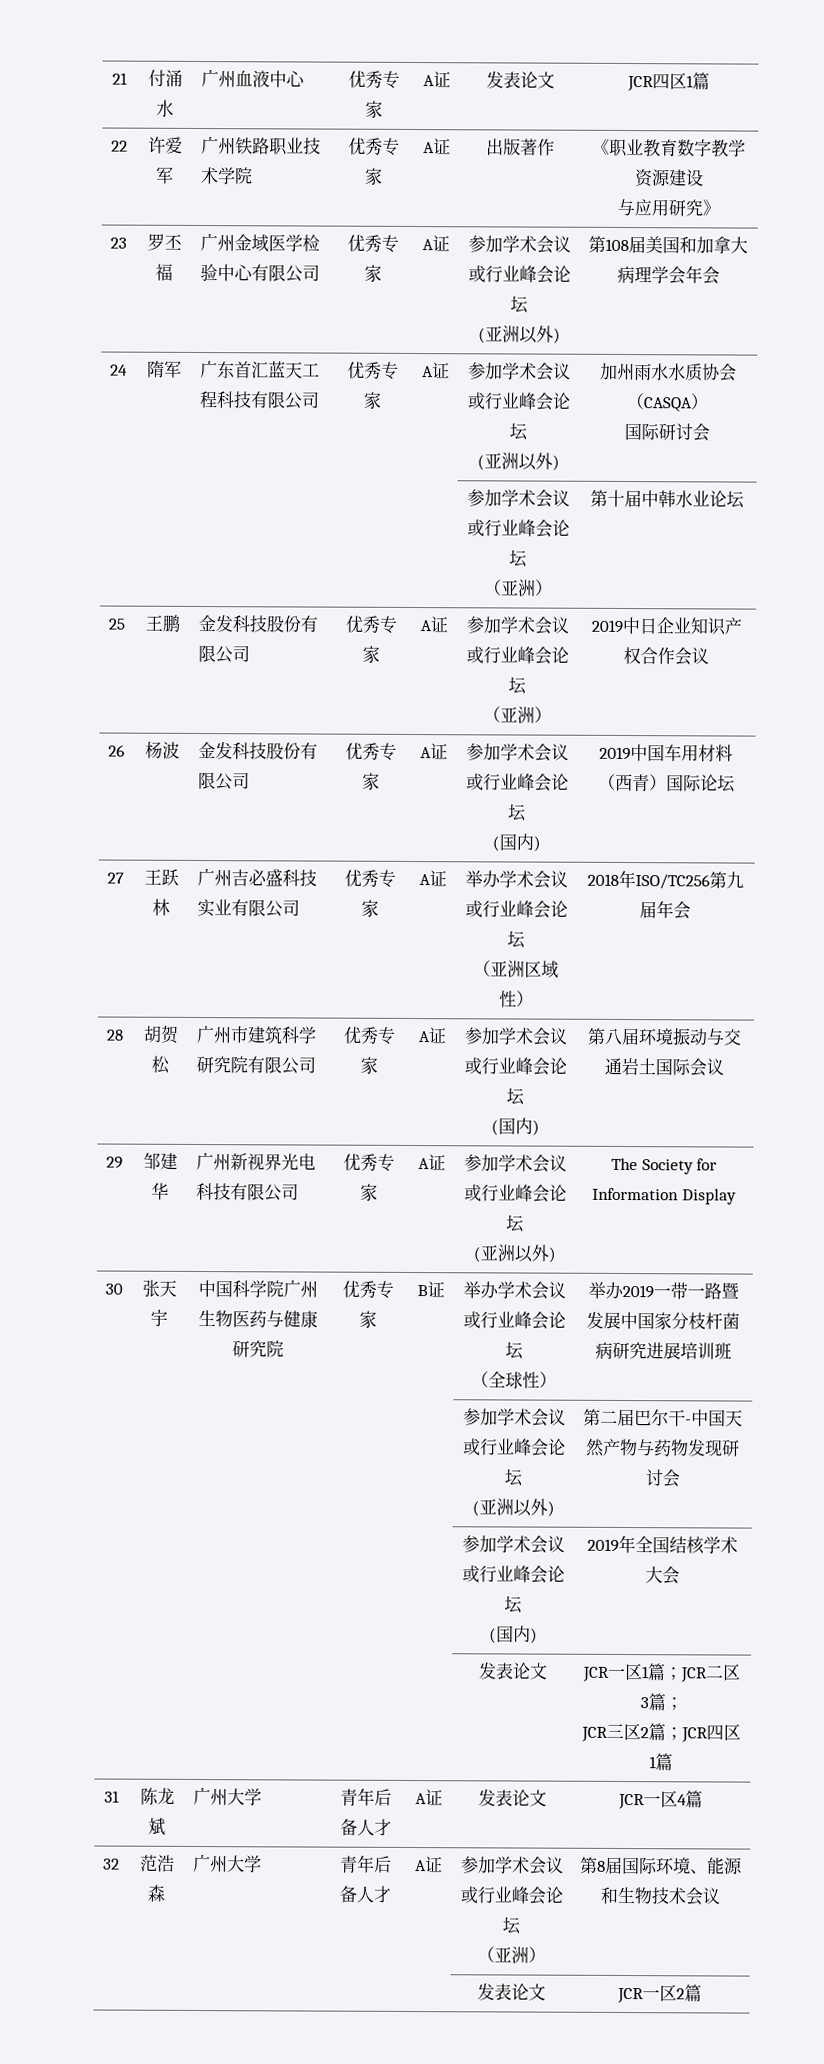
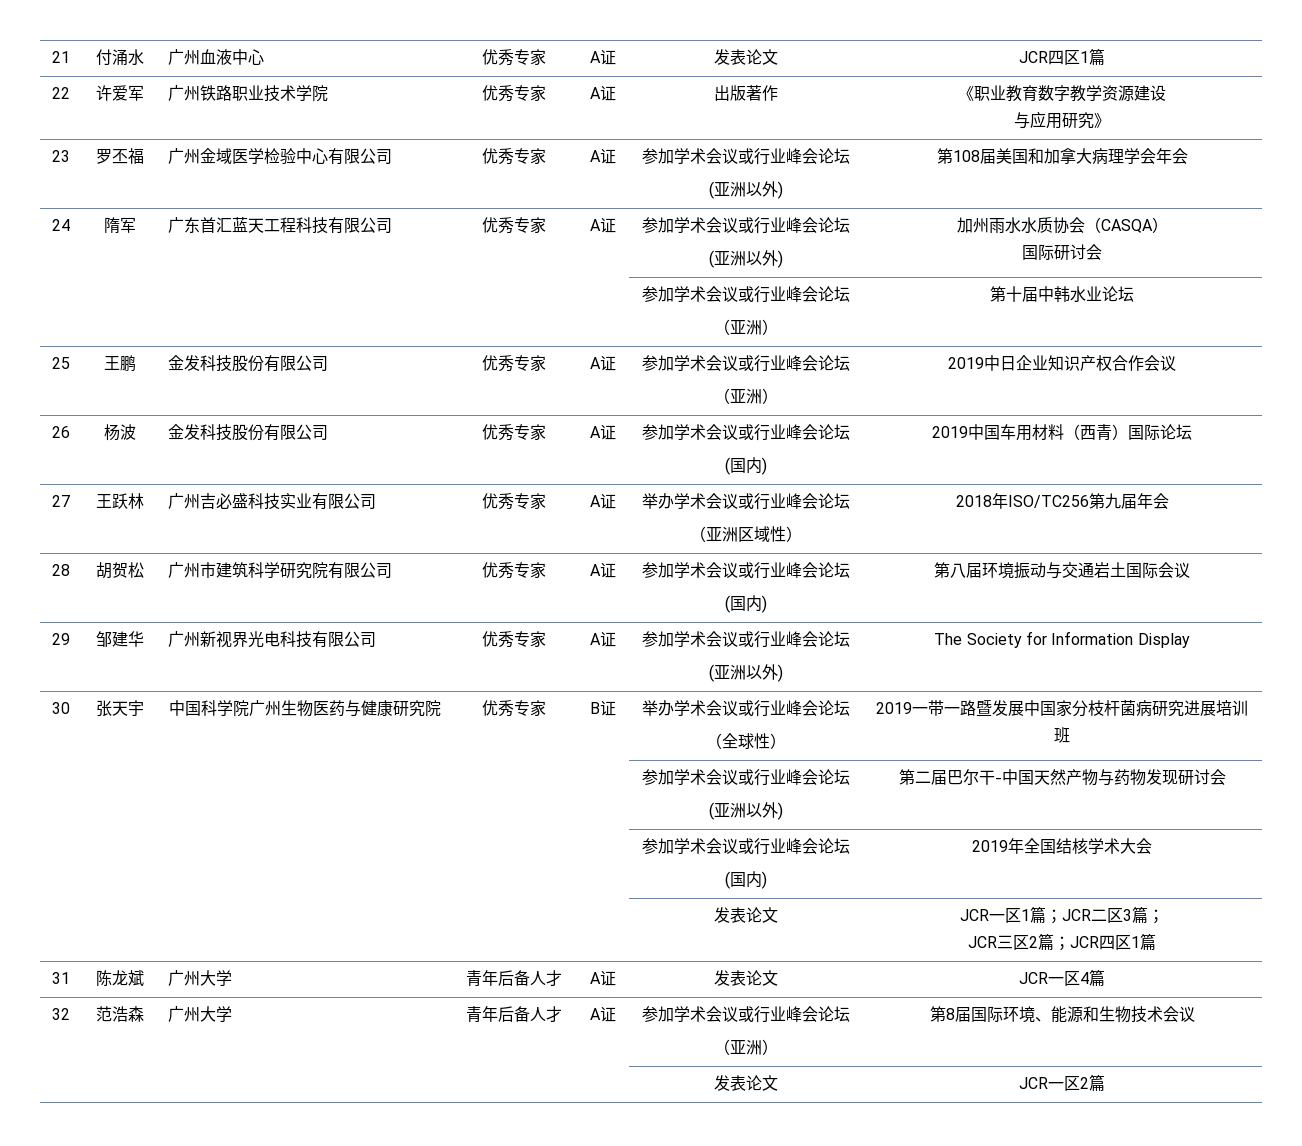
  30 | 张天宇 | 中国科学院广州生物医药与健康研究院 | 优秀专家 | B证 | 举办学术会议或行业峰会论坛
- （全球性） | 举办2019一带一路暨发展中国家分枝杆菌病研究进展培训班
+ （全球性） | 2019一带一路暨发展中国家分枝杆菌病研究进展培训班

